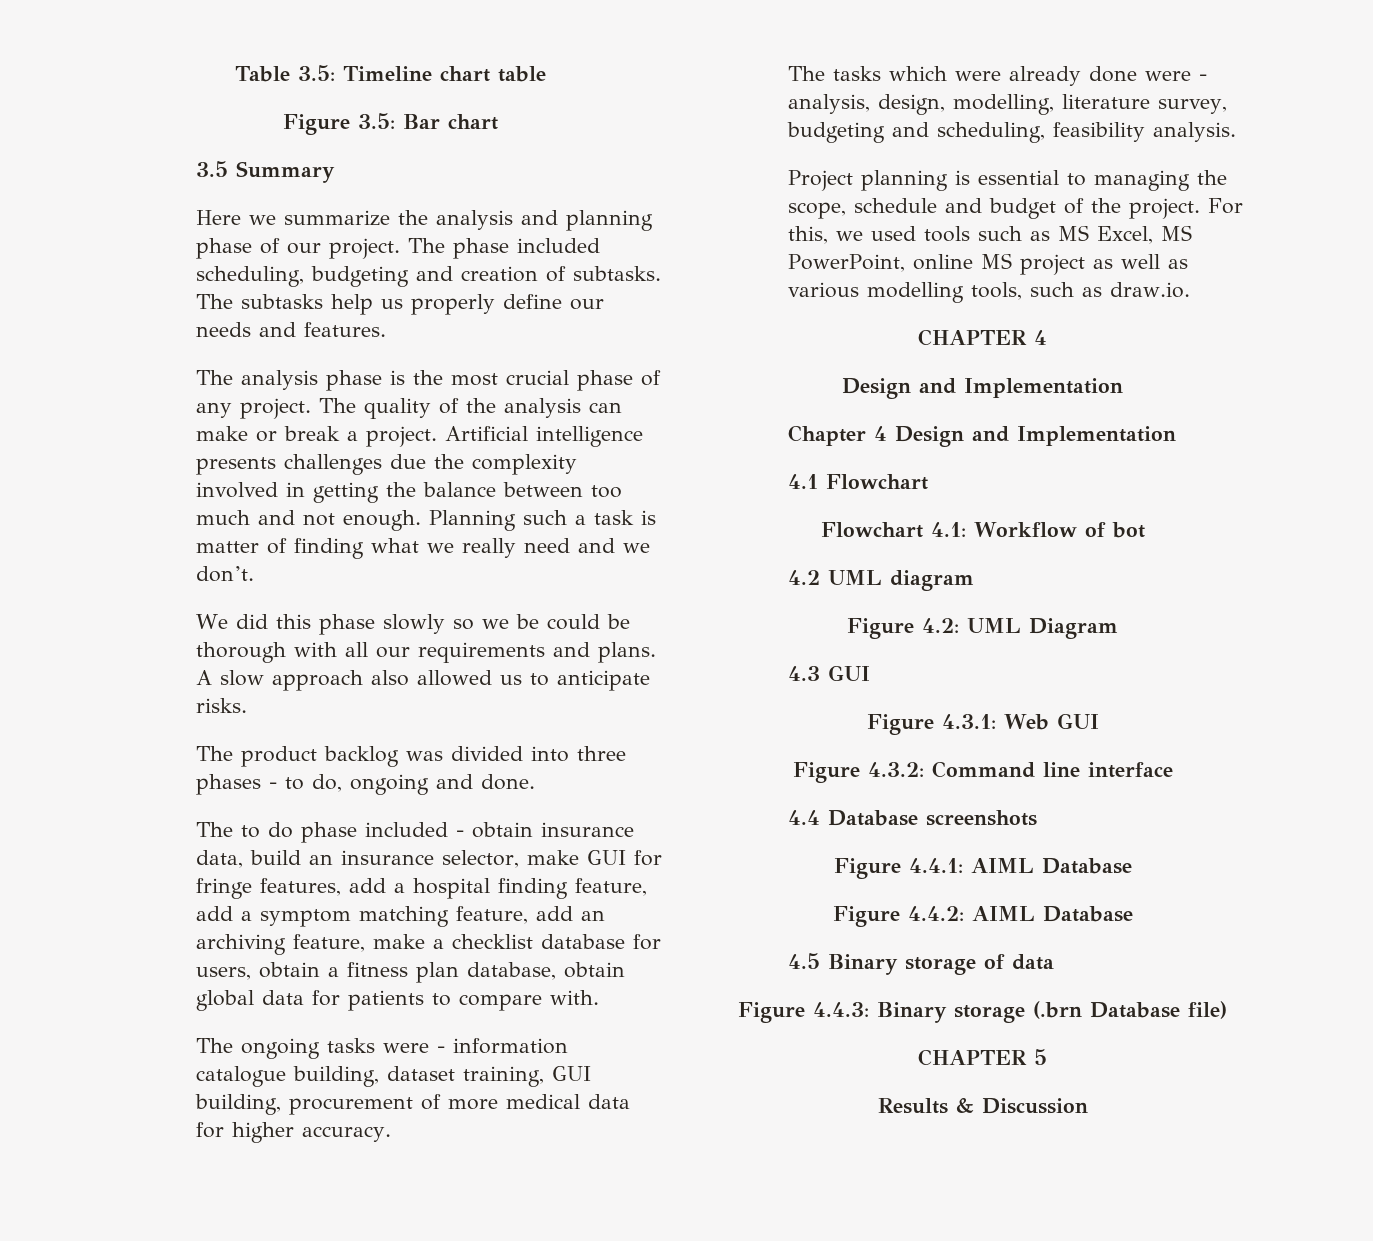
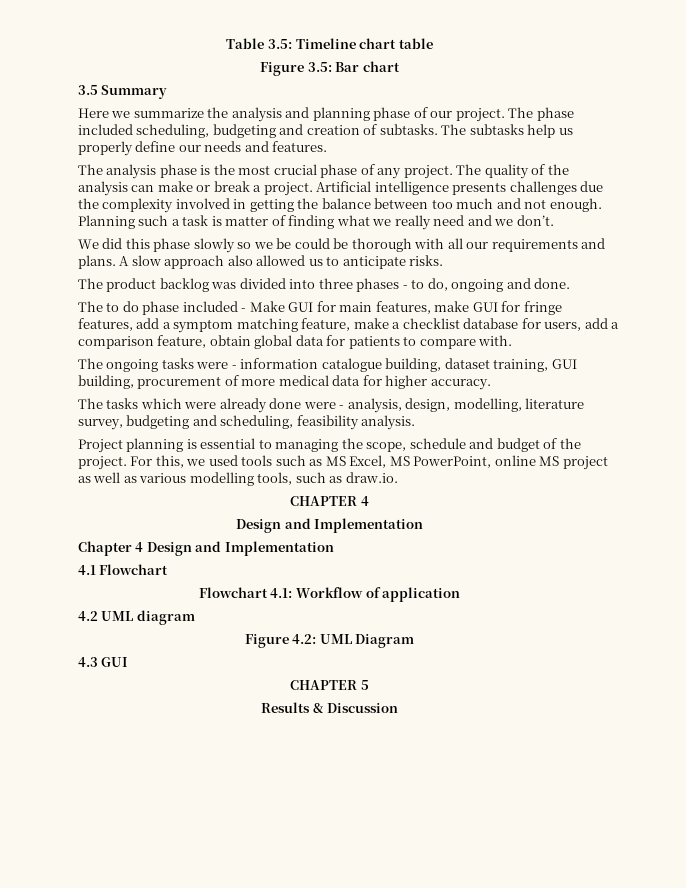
- The to do phase included - obtain insurance data, build an insurance selector, make GUI for fringe features, add a hospital finding feature, add a symptom matching feature, add an archiving feature, make a checklist database for users, obtain a fitness plan database, obtain global data for patients to compare with.
+ The to do phase included - Make GUI for main features, make GUI for fringe features, add a symptom matching feature, make a checklist database for users, add a comparison feature, obtain global data for patients to compare with.
- Flowchart 4.1: Workflow of bot
+ Flowchart 4.1: Workflow of application
- Figure 4.3.1: Web GUI
- Figure 4.3.2: Command line interface
- 4.4 Database screenshots
- Figure 4.4.1: AIML Database
- Figure 4.4.2: AIML Database
- 4.5 Binary storage of data
- Figure 4.4.3: Binary storage (.brn Database file)

